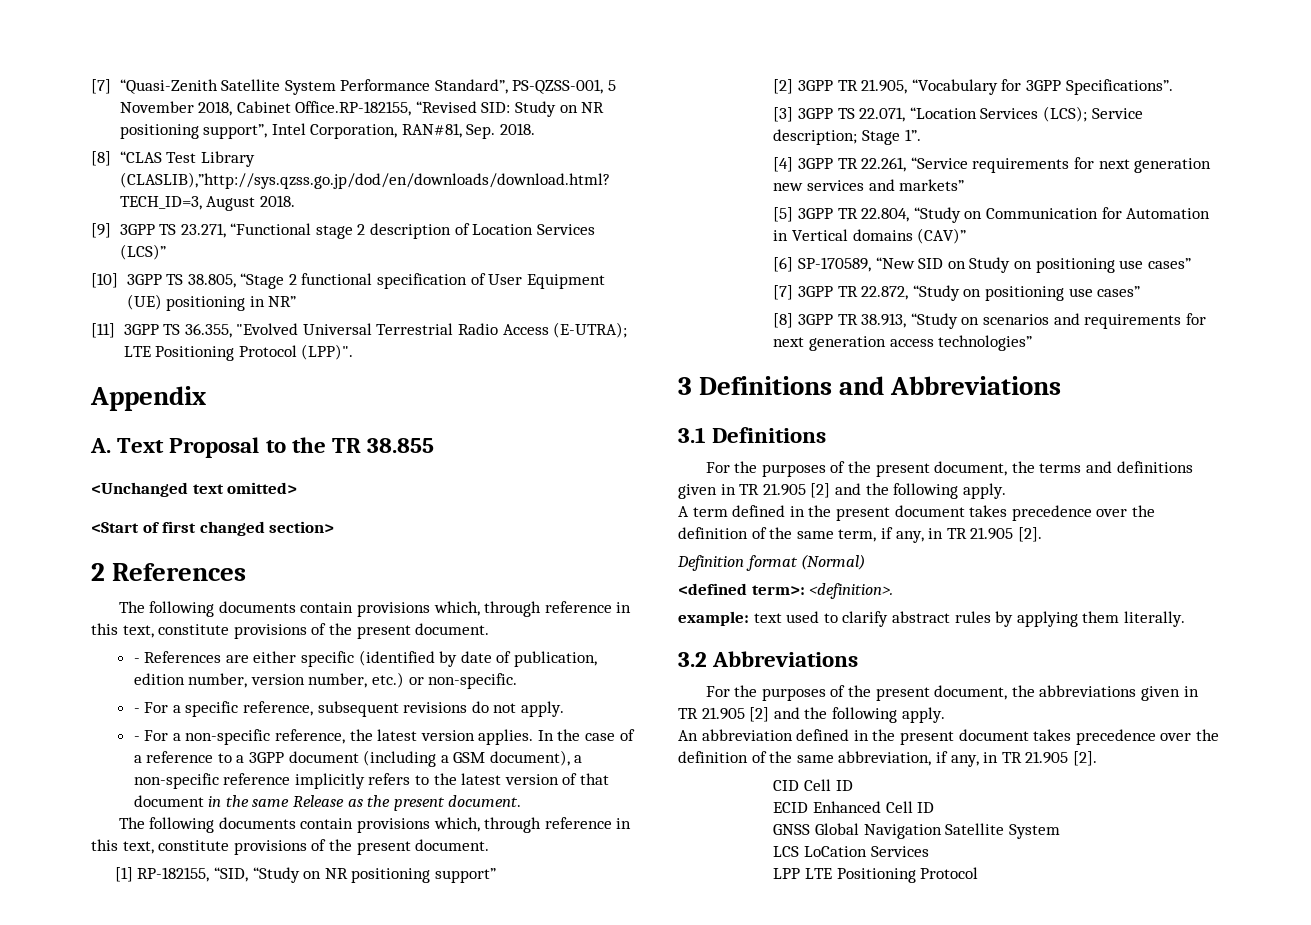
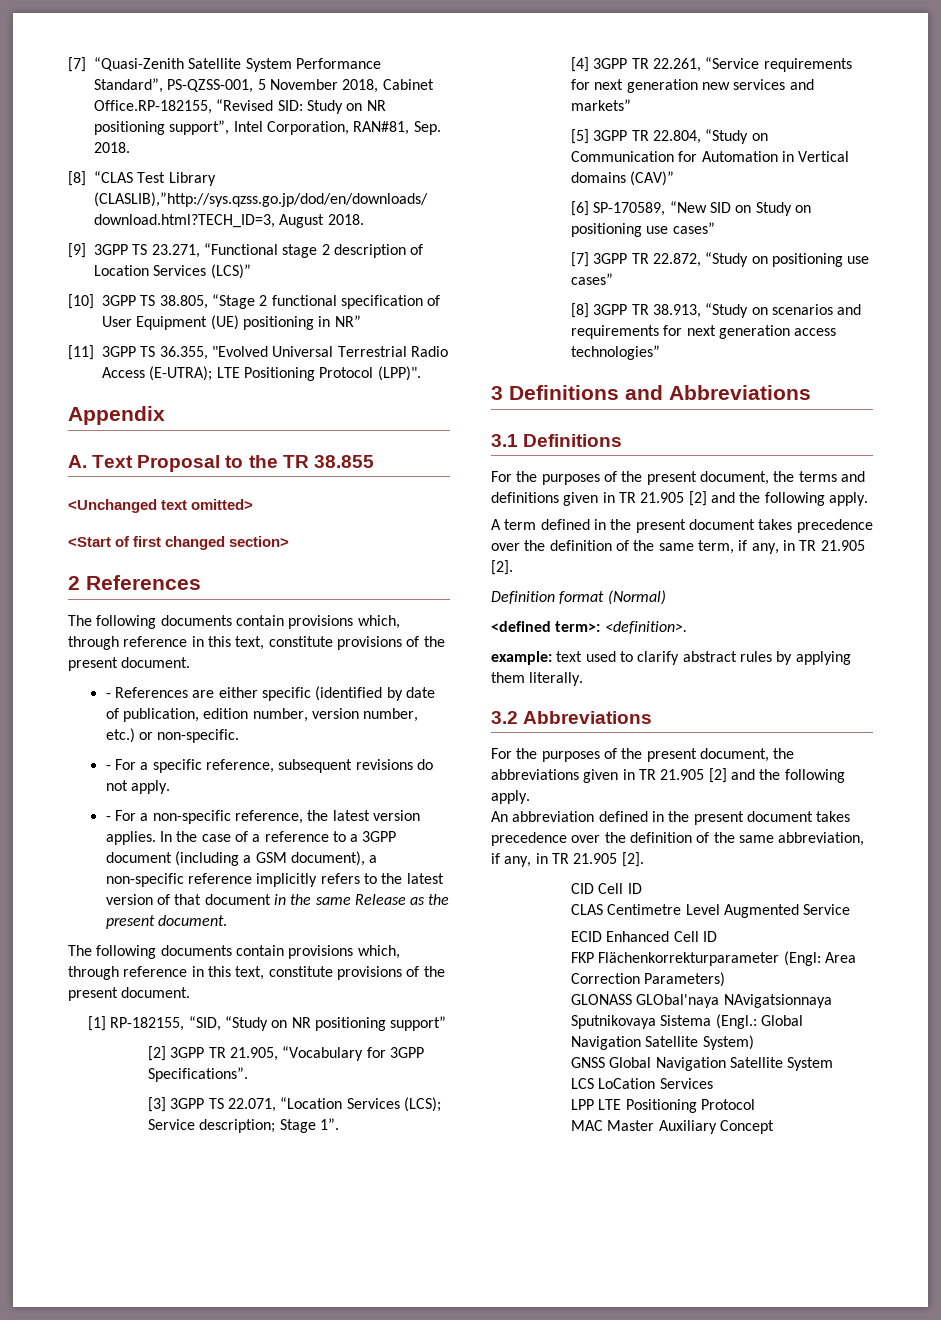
+ CLAS Centimetre Level Augmented Service
+ FKP Flächenkorrekturparameter (Engl: Area Correction Parameters)
+ GLONASS GLObal'naya NAvigatsionnaya Sputnikovaya Sistema (Engl.: Global Navigation Satellite System)
+ MAC Master Auxiliary Concept

